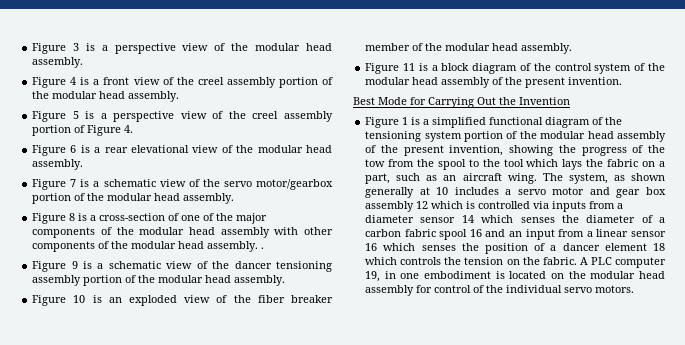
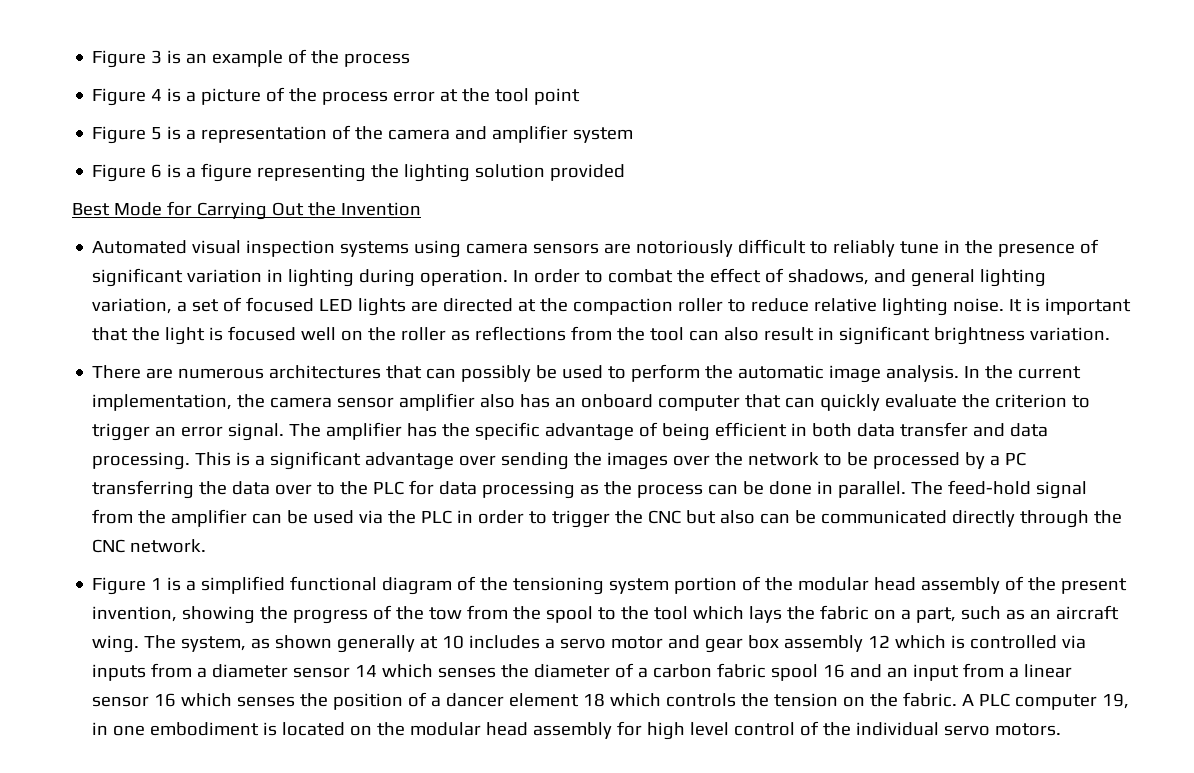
- Figure 3 is a perspective view of the modular head assembly.
- Figure 4 is a front view of the creel assembly portion of the modular head assembly.
- Figure 5 is a perspective view of the creel assembly portion of Figure 4.
- Figure 6 is a rear elevational view of the modular head assembly.
- Figure 7 is a schematic view of the servo motor/gearbox portion of the modular head assembly.
- Figure 8 is a cross-section of one of the major components of the modular head assembly with other components of the modular head assembly. .
- Figure 9 is a schematic view of the dancer tensioning assembly portion of the modular head assembly.
- Figure 10 is an exploded view of the fiber breaker member of the modular head assembly.
- Figure 11 is a block diagram of the control system of the modular head assembly of the present invention.
+ Figure 3 is an example of the process
+ Figure 4 is a picture of the process error at the tool point
+ Figure 5 is a representation of the camera and amplifier system
+ Figure 6 is a figure representing the lighting solution provided
+ Automated visual inspection systems using camera sensors are notoriously difficult to reliably tune in the presence of significant variation in lighting during operation. In order to combat the effect of shadows, and general lighting variation, a set of focused LED lights are directed at the compaction roller to reduce relative lighting noise. It is important that the light is focused well on the roller as reflections from the tool can also result in significant brightness variation.
+ There are numerous architectures that can possibly be used to perform the automatic image analysis. In the current implementation, the camera sensor amplifier also has an onboard computer that can quickly evaluate the criterion to trigger an error signal. The amplifier has the specific advantage of being efficient in both data transfer and data processing. This is a significant advantage over sending the images over the network to be processed by a PC transferring the data over to the PLC for data processing as the process can be done in parallel. The feed-hold signal from the amplifier can be used via the PLC in order to trigger the CNC but also can be communicated directly through the CNC network.
- A PLC computer 19, in one embodiment is located on the modular head assembly for control of the individual servo motors.
+ A PLC computer 19, in one embodiment is located on the modular head assembly for high level control of the individual servo motors.

